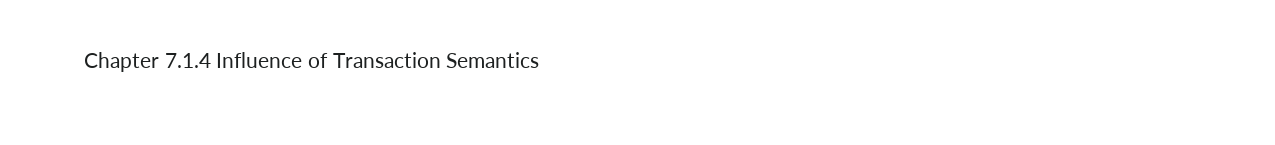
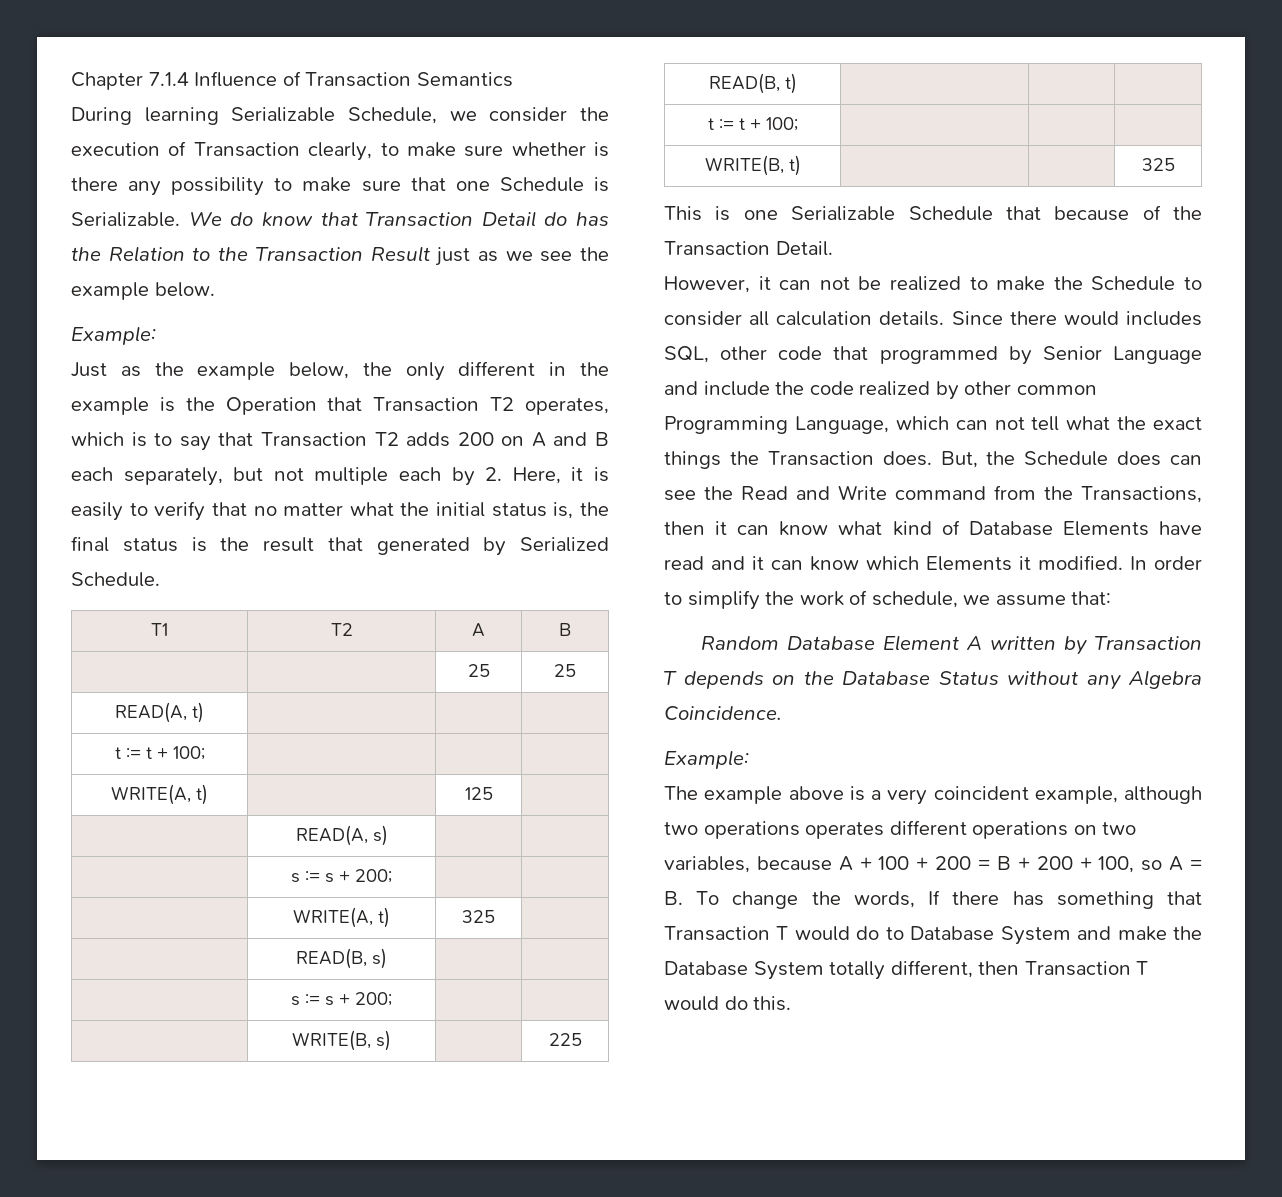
+ During learning Serializable Schedule, we consider the execution of Transaction clearly, to make sure whether is there any possibility to make sure that one Schedule is Serializable. We do know that Transaction Detail do has the Relation to the Transaction Result just as we see the example below.
+ Example:
+ Just as the example below, the only different in the example is the Operation that Transaction T2 operates, which is to say that Transaction T2 adds 200 on A and B each separately, but not multiple each by 2. Here, it is easily to verify that no matter what the initial status is, the final status is the result that generated by Serialized Schedule.
+ T1 | T2 | A | B
+ | | 25 | 25
+ READ(A, t) | | |
+ t := t + 100; | | |
+ WRITE(A, t) | | 125 |
+ | READ(A, s) | |
+ | s := s + 200; | |
+ | WRITE(A, t) | 325 |
+ | READ(B, s) | |
+ | s := s + 200; | |
+ | WRITE(B, s) | | 225
+ READ(B, t) | | |
+ t := t + 100; | | |
+ WRITE(B, t) | | | 325
+ This is one Serializable Schedule that because of the Transaction Detail.
+ However, it can not be realized to make the Schedule to consider all calculation details. Since there would includes SQL, other code that programmed by Senior Language and include the code realized by other common Programming Language, which can not tell what the exact things the Transaction does. But, the Schedule does can see the Read and Write command from the Transactions, then it can know what kind of Database Elements have read and it can know which Elements it modified. In order to simplify the work of schedule, we assume that:
+ Random Database Element A written by Transaction T depends on the Database Status without any Algebra Coincidence.
+ Example:
+ The example above is a very coincident example, although two operations operates different operations on two variables, because A + 100 + 200 = B + 200 + 100, so A = B. To change the words, If there has something that Transaction T would do to Database System and make the Database System totally different, then Transaction T would do this.

